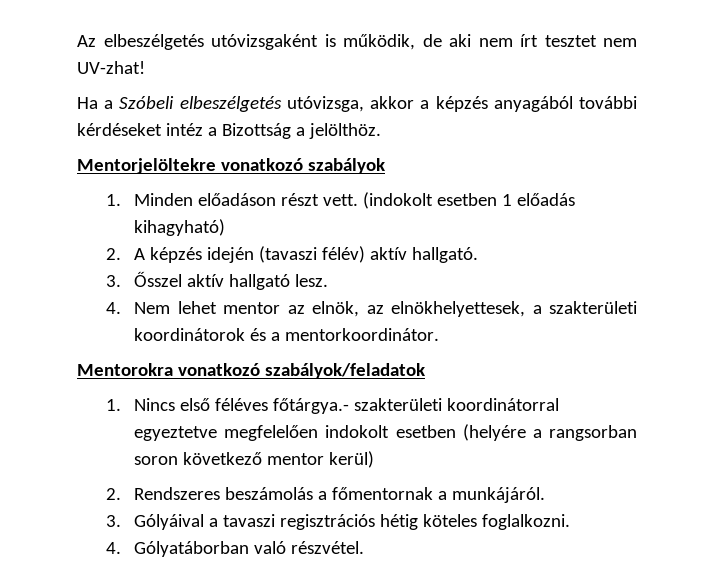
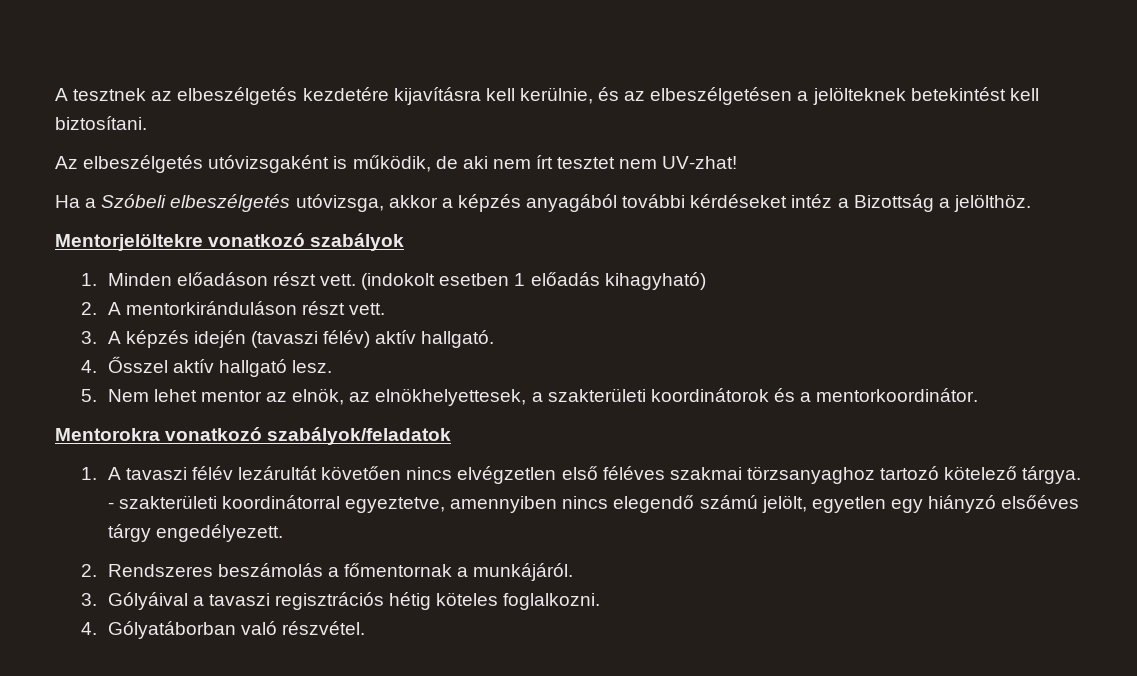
+ A tesztnek az elbeszélgetés kezdetére kijavításra kell kerülnie, és az elbeszélgetésen a jelölteknek betekintést kell biztosítani.
- 2. A képzés idején (tavaszi félév) aktív hallgató.
+ 2. A mentorkiránduláson részt vett.
+ 3. A képzés idején (tavaszi félév) aktív hallgató.
- 3. Ősszel aktív hallgató lesz.
+ 4. Ősszel aktív hallgató lesz.
- 4. Nem lehet mentor az elnök, az elnökhelyettesek, a szakterületi koordinátorok és a mentorkoordinátor.
+ 5. Nem lehet mentor az elnök, az elnökhelyettesek, a szakterületi koordinátorok és a mentorkoordinátor.
- 1. Nincs első féléves főtárgya.- szakterületi koordinátorral egyeztetve megfelelően indokolt esetben (helyére a rangsorban soron következő mentor kerül)
+ 1. A tavaszi félév lezárultát követően nincs elvégzetlen első féléves szakmai törzsanyaghoz tartozó kötelező tárgya. - szakterületi koordinátorral egyeztetve, amennyiben nincs elegendő számú jelölt, egyetlen egy hiányzó elsőéves tárgy engedélyezett.

